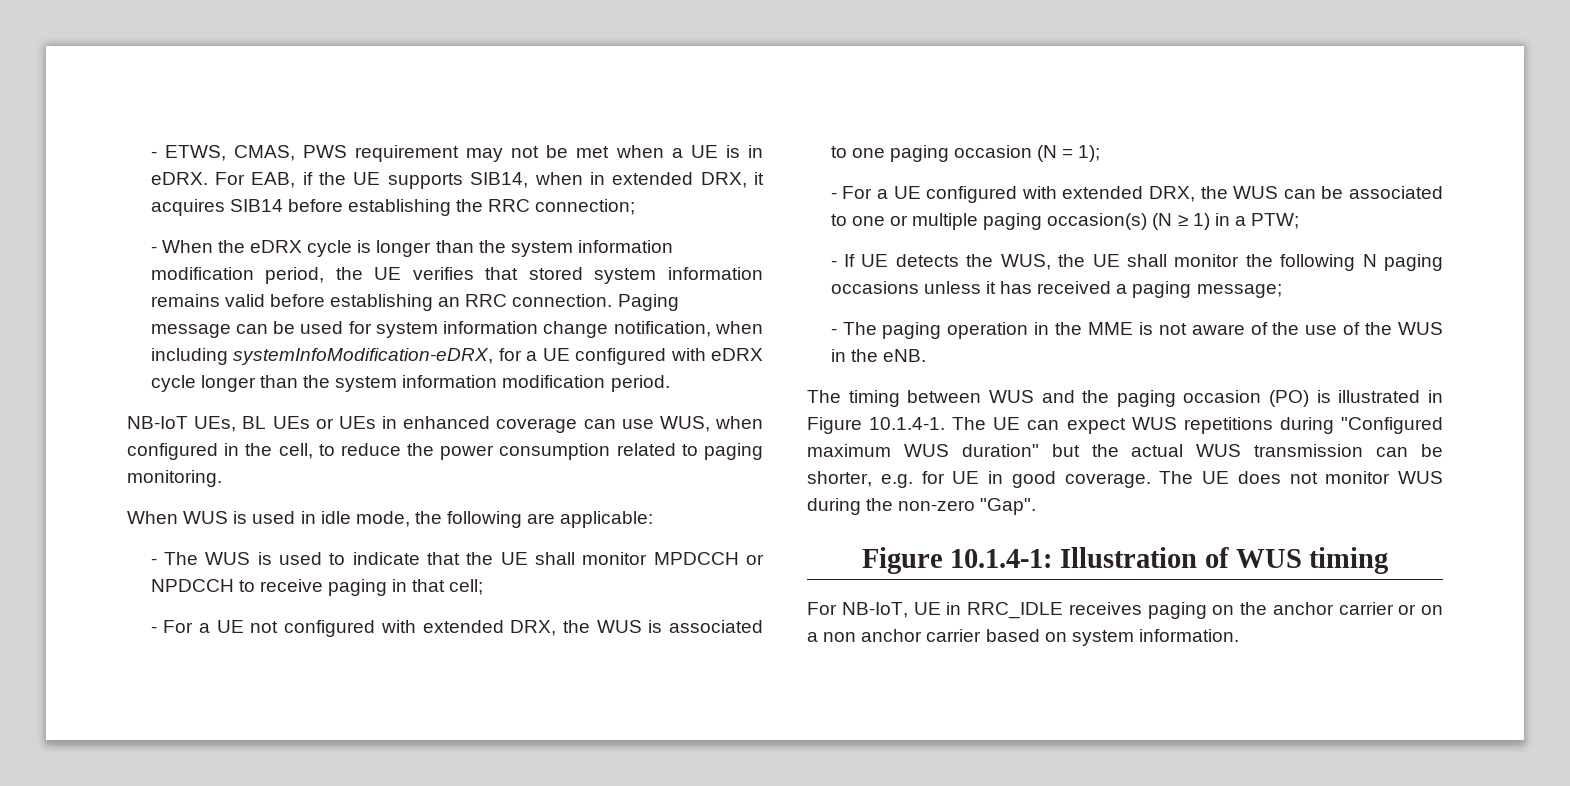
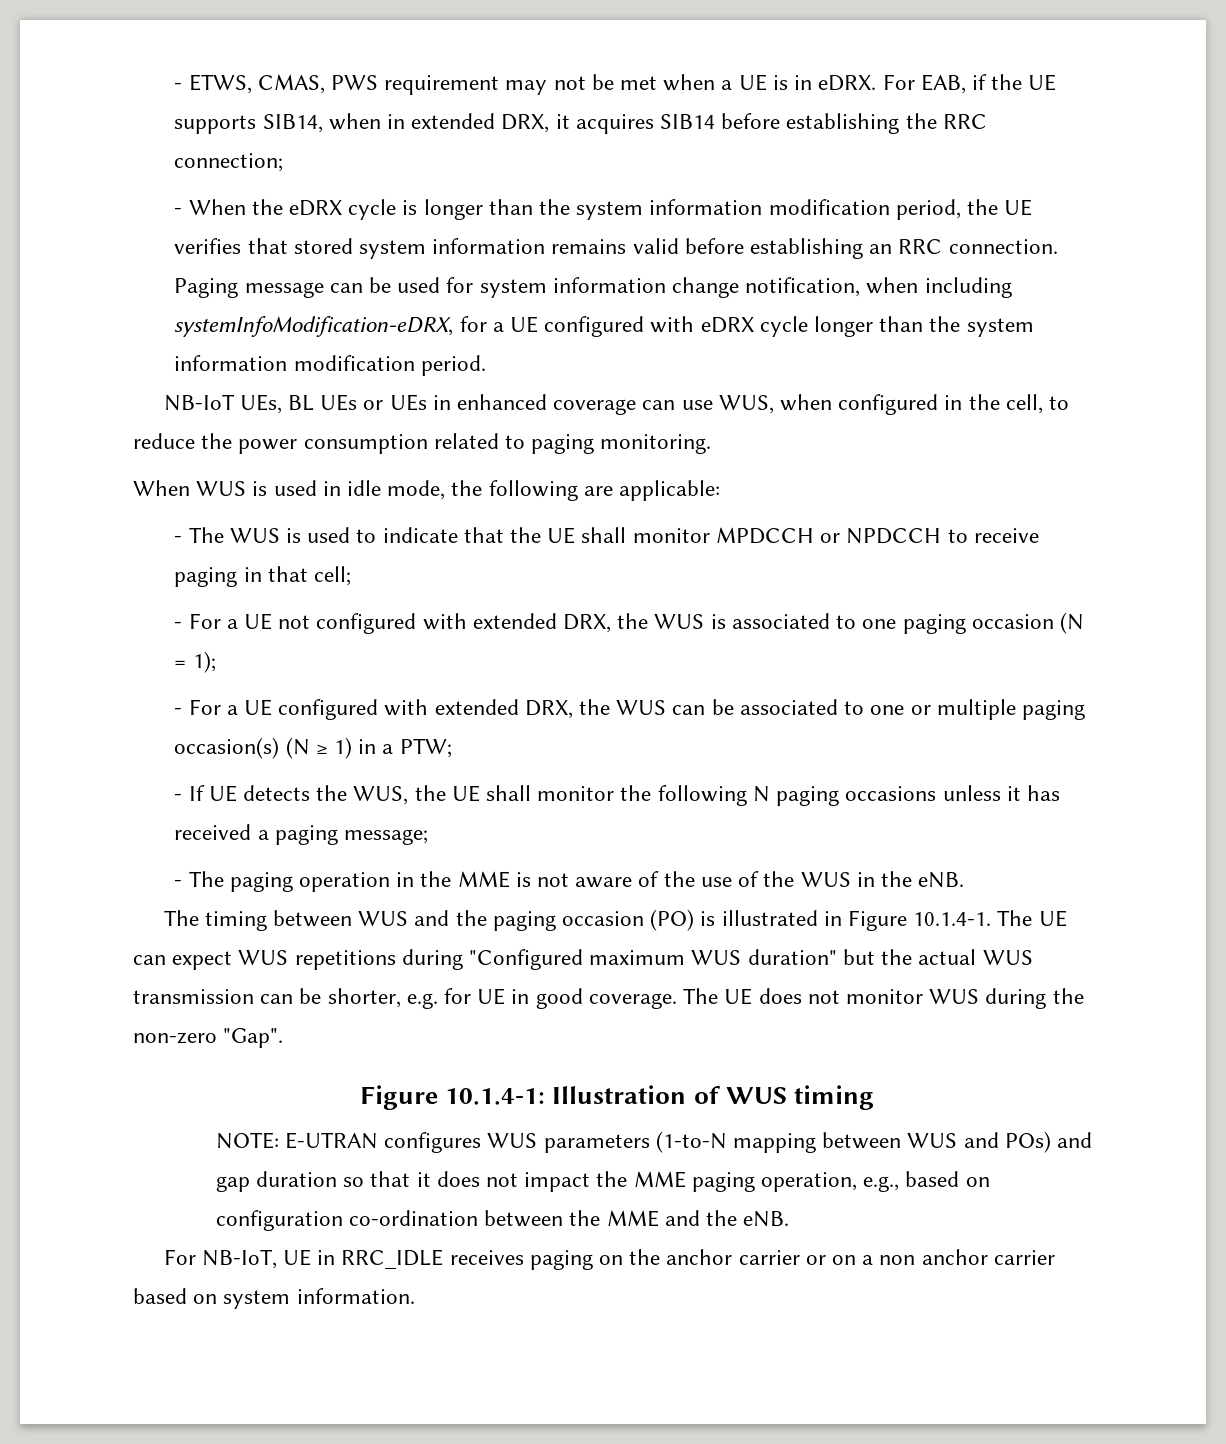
+ NOTE: E-UTRAN configures WUS parameters (1-to-N mapping between WUS and POs) and gap duration so that it does not impact the MME paging operation, e.g., based on configuration co-ordination between the MME and the eNB.

